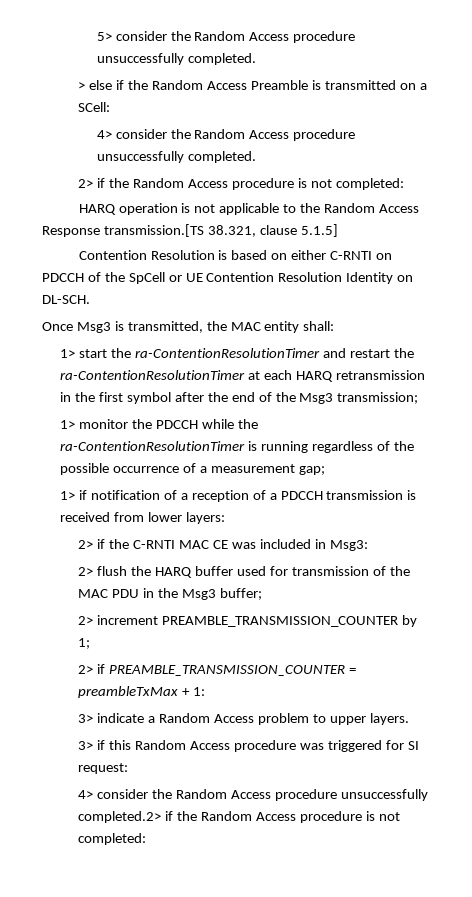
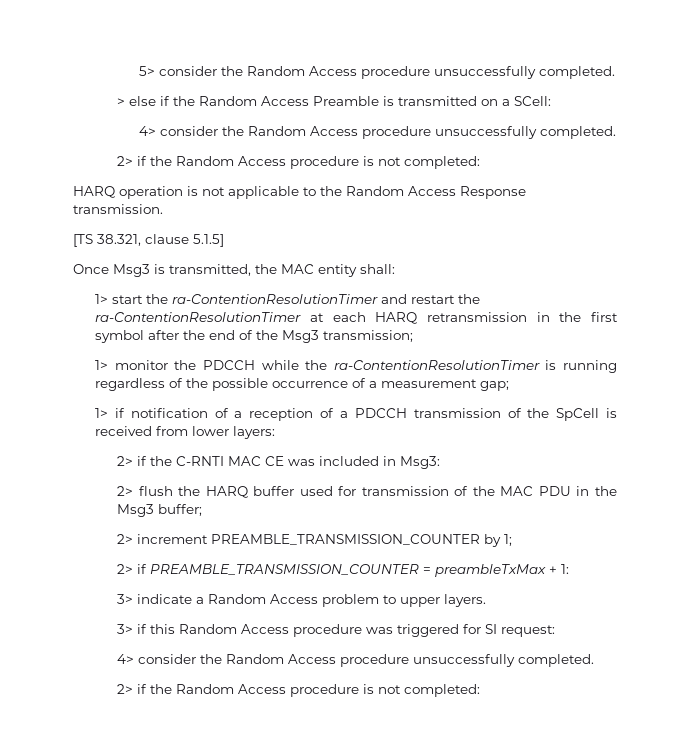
- HARQ operation is not applicable to the Random Access Response transmission.[TS 38.321, clause 5.1.5]
+ HARQ operation is not applicable to the Random Access Response transmission.
+ [TS 38.321, clause 5.1.5]
- Contention Resolution is based on either C-RNTI on PDCCH of the SpCell or UE Contention Resolution Identity on DL-SCH.
- 1> if notification of a reception of a PDCCH transmission is received from lower layers:
+ 1> if notification of a reception of a PDCCH transmission of the SpCell is received from lower layers:
  3> if this Random Access procedure was triggered for SI request:
- 4> consider the Random Access procedure unsuccessfully completed.2> if the Random Access procedure is not completed:
+ 4> consider the Random Access procedure unsuccessfully completed.
+ 2> if the Random Access procedure is not completed:

